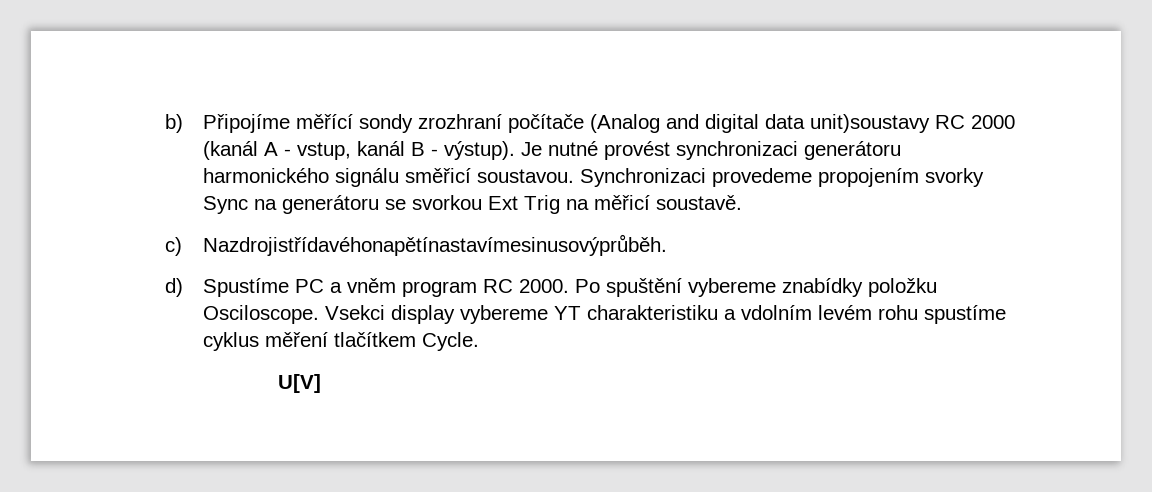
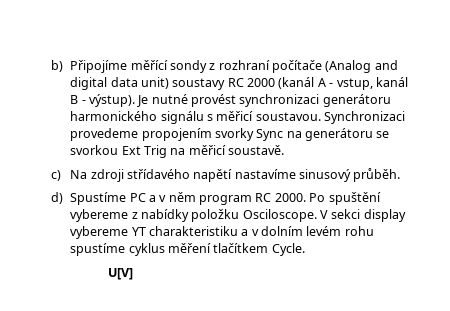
- b) Připojíme měřící sondy zrozhraní počítače (Analog and digital data unit)soustavy RC 2000 (kanál A - vstup, kanál B - výstup).
+ b) Připojíme měřící sondy z rozhraní počítače (Analog and digital data unit) soustavy RC 2000 (kanál A - vstup, kanál B - výstup).
- Je nutné provést synchronizaci generátoru harmonického signálu směřicí soustavou.
+ Je nutné provést synchronizaci generátoru harmonického signálu s měřicí soustavou.
- c) Nazdrojistřídavéhonapětínastavímesinusovýprůběh.
+ c) Na zdroji střídavého napětí nastavíme sinusový průběh.
- d) Spustíme PC a vněm program RC 2000.
+ d) Spustíme PC a v něm program RC 2000.
- Po spuštění vybereme znabídky položku Osciloscope. Vsekci display vybereme YT charakteristiku a vdolním levém rohu spustíme cyklus měření tlačítkem Cycle.
+ Po spuštění vybereme z nabídky položku Osciloscope. V sekci display vybereme YT charakteristiku a v dolním levém rohu spustíme cyklus měření tlačítkem Cycle.

